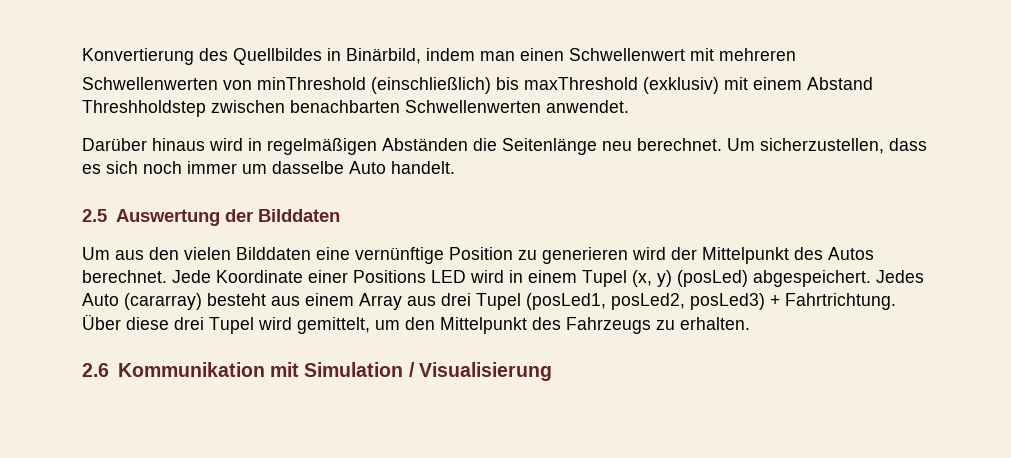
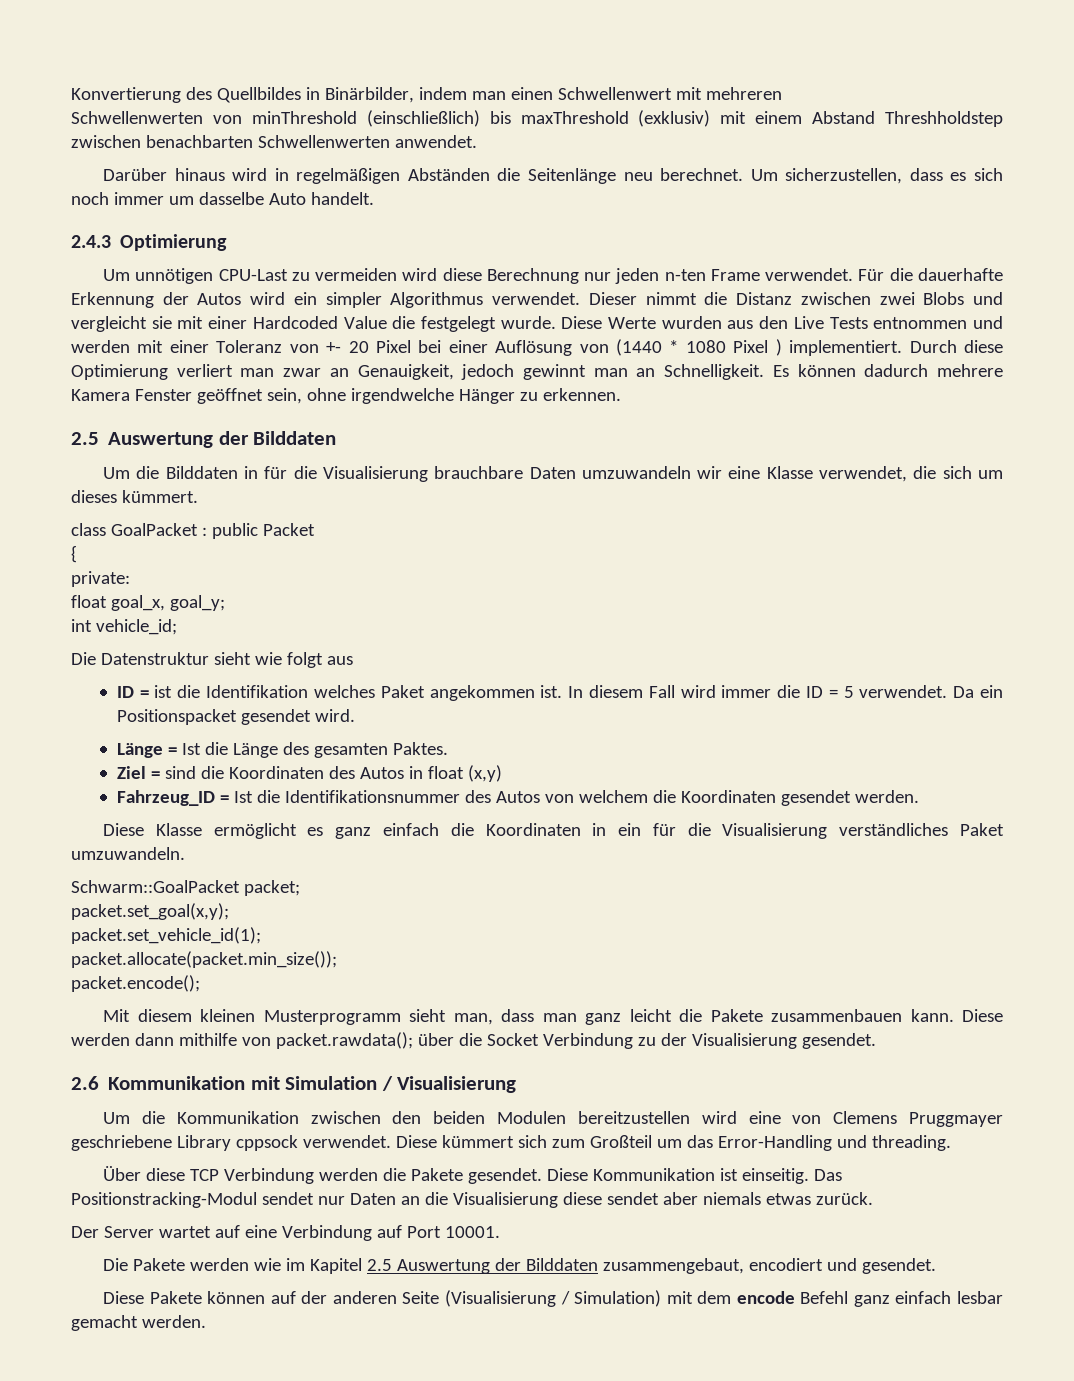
- Konvertierung des Quellbildes in Binärbild, indem man einen Schwellenwert mit mehreren
+ Konvertierung des Quellbildes in Binärbilder, indem man einen Schwellenwert mit mehreren
+ 2.4.3 Optimierung
+ Um unnötigen CPU-Last zu vermeiden wird diese Berechnung nur jeden n-ten Frame verwendet. Für die dauerhafte Erkennung der Autos wird ein simpler Algorithmus verwendet. Dieser nimmt die Distanz zwischen zwei Blobs und vergleicht sie mit einer Hardcoded Value die festgelegt wurde. Diese Werte wurden aus den Live Tests entnommen und werden mit einer Toleranz von +- 20 Pixel bei einer Auflösung von (1440 * 1080 Pixel ) implementiert. Durch diese Optimierung verliert man zwar an Genauigkeit, jedoch gewinnt man an Schnelligkeit. Es können dadurch mehrere Kamera Fenster geöffnet sein, ohne irgendwelche Hänger zu erkennen.
  2.5 Auswertung der Bilddaten
- Um aus den vielen Bilddaten eine vernünftige Position zu generieren wird der Mittelpunkt des Autos berechnet. Jede Koordinate einer Positions LED wird in einem Tupel (x, y) (posLed) abgespeichert. Jedes Auto (cararray) besteht aus einem Array aus drei Tupel (posLed1, posLed2, posLed3) + Fahrtrichtung. Über diese drei Tupel wird gemittelt, um den Mittelpunkt des Fahrzeugs zu erhalten.
+ Um die Bilddaten in für die Visualisierung brauchbare Daten umzuwandeln wir eine Klasse verwendet, die sich um dieses kümmert.
+ class GoalPacket : public Packet
+ {
+ private:
+ float goal_x, goal_y;
+ int vehicle_id;
+ Die Datenstruktur sieht wie folgt aus
+ ID = ist die Identifikation welches Paket angekommen ist. In diesem Fall wird immer die ID = 5 verwendet. Da ein Positionspacket gesendet wird.
+ Länge = Ist die Länge des gesamten Paktes.
+ Ziel = sind die Koordinaten des Autos in float (x,y)
+ Fahrzeug_ID = Ist die Identifikationsnummer des Autos von welchem die Koordinaten gesendet werden.
+ Diese Klasse ermöglicht es ganz einfach die Koordinaten in ein für die Visualisierung verständliches Paket umzuwandeln.
+ Schwarm::GoalPacket packet;
+ packet.set_goal(x,y);
+ packet.set_vehicle_id(1);
+ packet.allocate(packet.min_size());
+ packet.encode();
+ Mit diesem kleinen Musterprogramm sieht man, dass man ganz leicht die Pakete zusammenbauen kann. Diese werden dann mithilfe von packet.rawdata(); über die Socket Verbindung zu der Visualisierung gesendet.
+ Um die Kommunikation zwischen den beiden Modulen bereitzustellen wird eine von Clemens Pruggmayer geschriebene Library cppsock verwendet. Diese kümmert sich zum Großteil um das Error-Handling und threading.
+ Über diese TCP Verbindung werden die Pakete gesendet. Diese Kommunikation ist einseitig. Das Positionstracking-Modul sendet nur Daten an die Visualisierung diese sendet aber niemals etwas zurück.
+ Der Server wartet auf eine Verbindung auf Port 10001.
+ Die Pakete werden wie im Kapitel 2.5 Auswertung der Bilddaten zusammengebaut, encodiert und gesendet.
+ Diese Pakete können auf der anderen Seite (Visualisierung / Simulation) mit dem encode Befehl ganz einfach lesbar gemacht werden.

